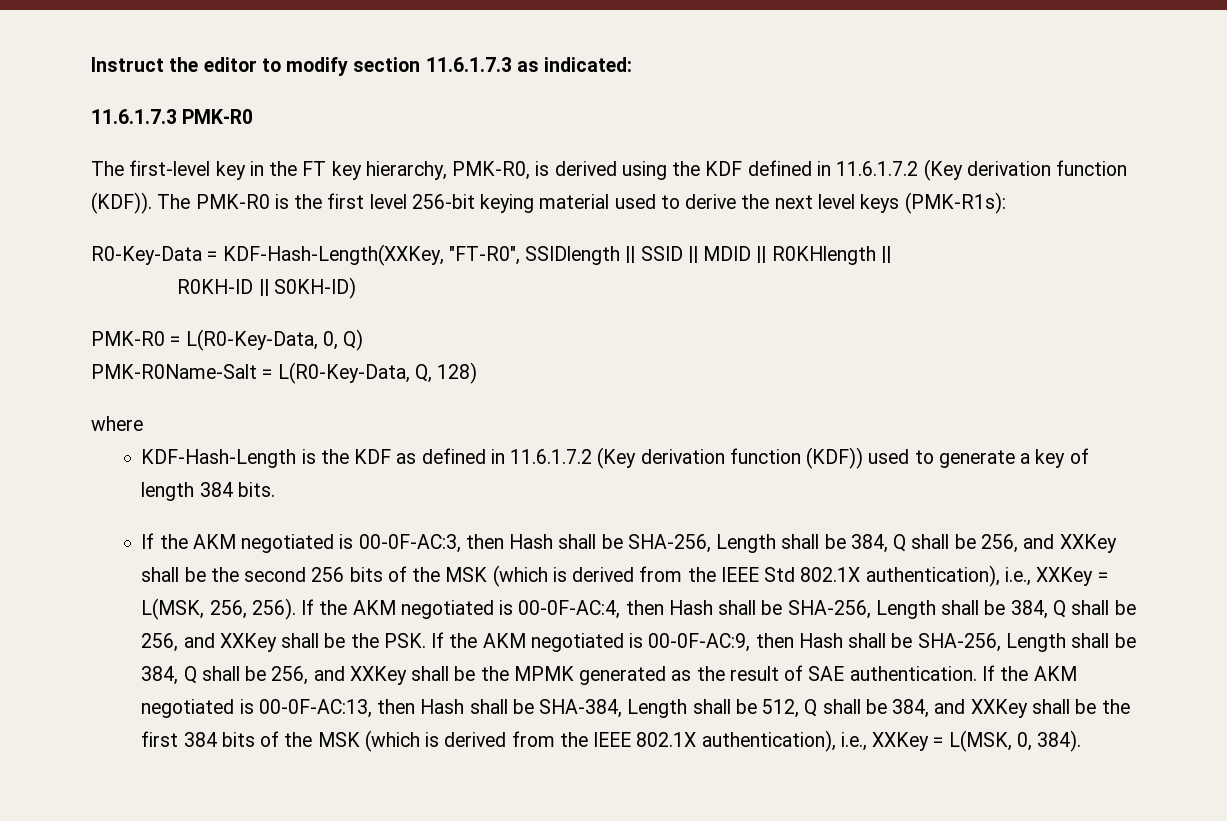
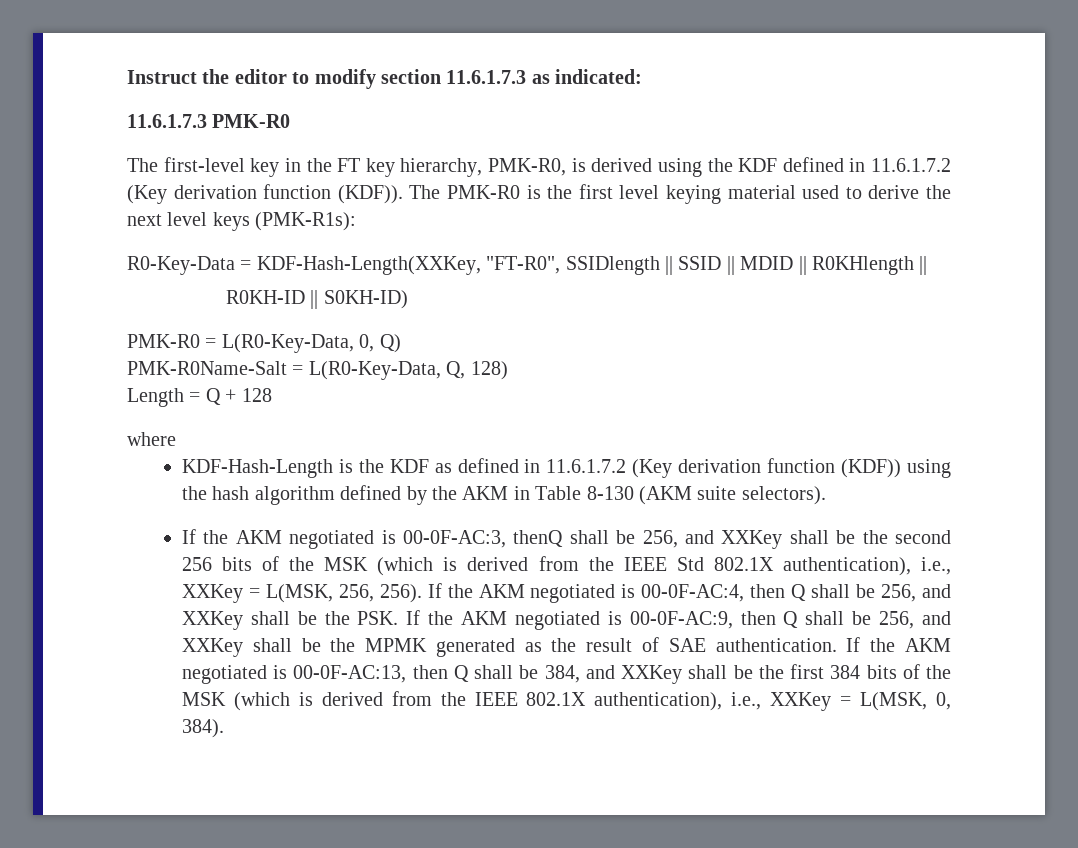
- The PMK-R0 is the first level 256-bit keying material used to derive the next level keys (PMK-R1s):
+ The PMK-R0 is the first level keying material used to derive the next level keys (PMK-R1s):
+ Length = Q + 128
- KDF-Hash-Length is the KDF as defined in 11.6.1.7.2 (Key derivation function (KDF)) used to generate a key of length 384 bits.
+ KDF-Hash-Length is the KDF as defined in 11.6.1.7.2 (Key derivation function (KDF)) using the hash algorithm defined by the AKM in Table 8-130 (AKM suite selectors).
- If the AKM negotiated is 00-0F-AC:3, then Hash shall be SHA-256, Length shall be 384, Q shall be 256, and XXKey shall be the second 256 bits of the MSK (which is derived from the IEEE Std 802.1X authentication), i.e., XXKey = L(MSK, 256, 256).
+ If the AKM negotiated is 00-0F-AC:3, thenQ shall be 256, and XXKey shall be the second 256 bits of the MSK (which is derived from the IEEE Std 802.1X authentication), i.e., XXKey = L(MSK, 256, 256).
- If the AKM negotiated is 00-0F-AC:4, then Hash shall be SHA-256, Length shall be 384, Q shall be 256, and XXKey shall be the PSK. If the AKM negotiated is 00-0F-AC:9, then Hash shall be SHA-256, Length shall be 384, Q shall be 256, and XXKey shall be the MPMK generated as the result of SAE authentication.
+ If the AKM negotiated is 00-0F-AC:4, then Q shall be 256, and XXKey shall be the PSK. If the AKM negotiated is 00-0F-AC:9, then Q shall be 256, and XXKey shall be the MPMK generated as the result of SAE authentication.
- If the AKM negotiated is 00-0F-AC:13, then Hash shall be SHA-384, Length shall be 512, Q shall be 384, and XXKey shall be the first 384 bits of the MSK (which is derived from the IEEE 802.1X authentication), i.e., XXKey = L(MSK, 0, 384).
+ If the AKM negotiated is 00-0F-AC:13, then Q shall be 384, and XXKey shall be the first 384 bits of the MSK (which is derived from the IEEE 802.1X authentication), i.e., XXKey = L(MSK, 0, 384).

